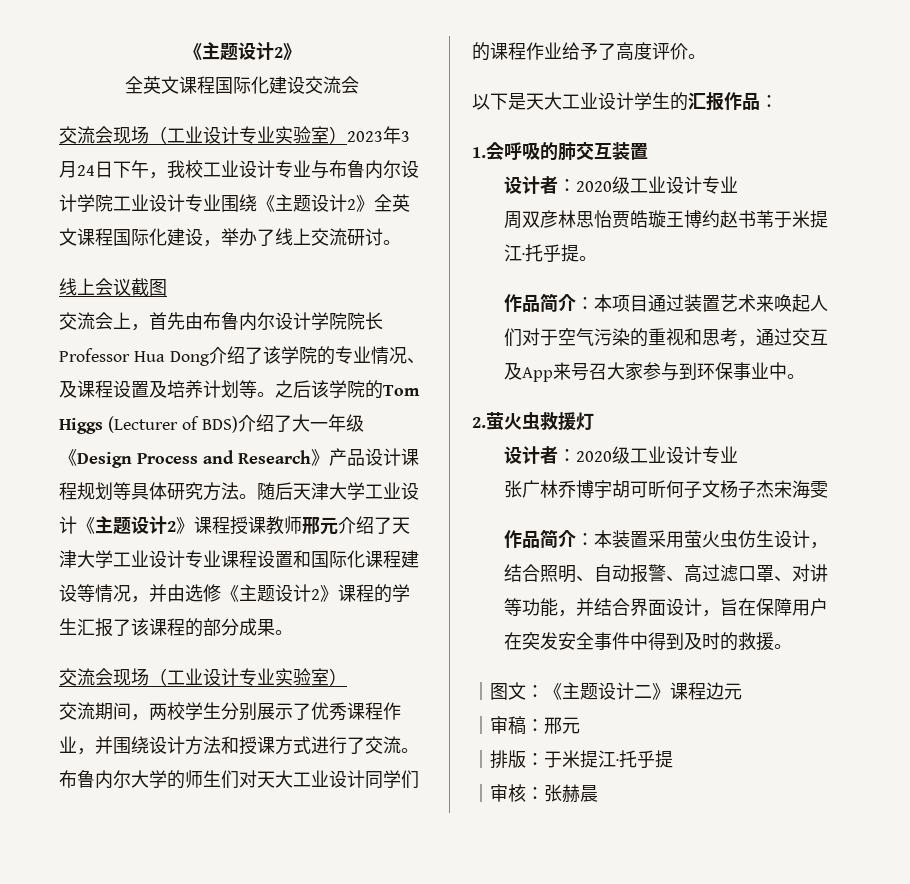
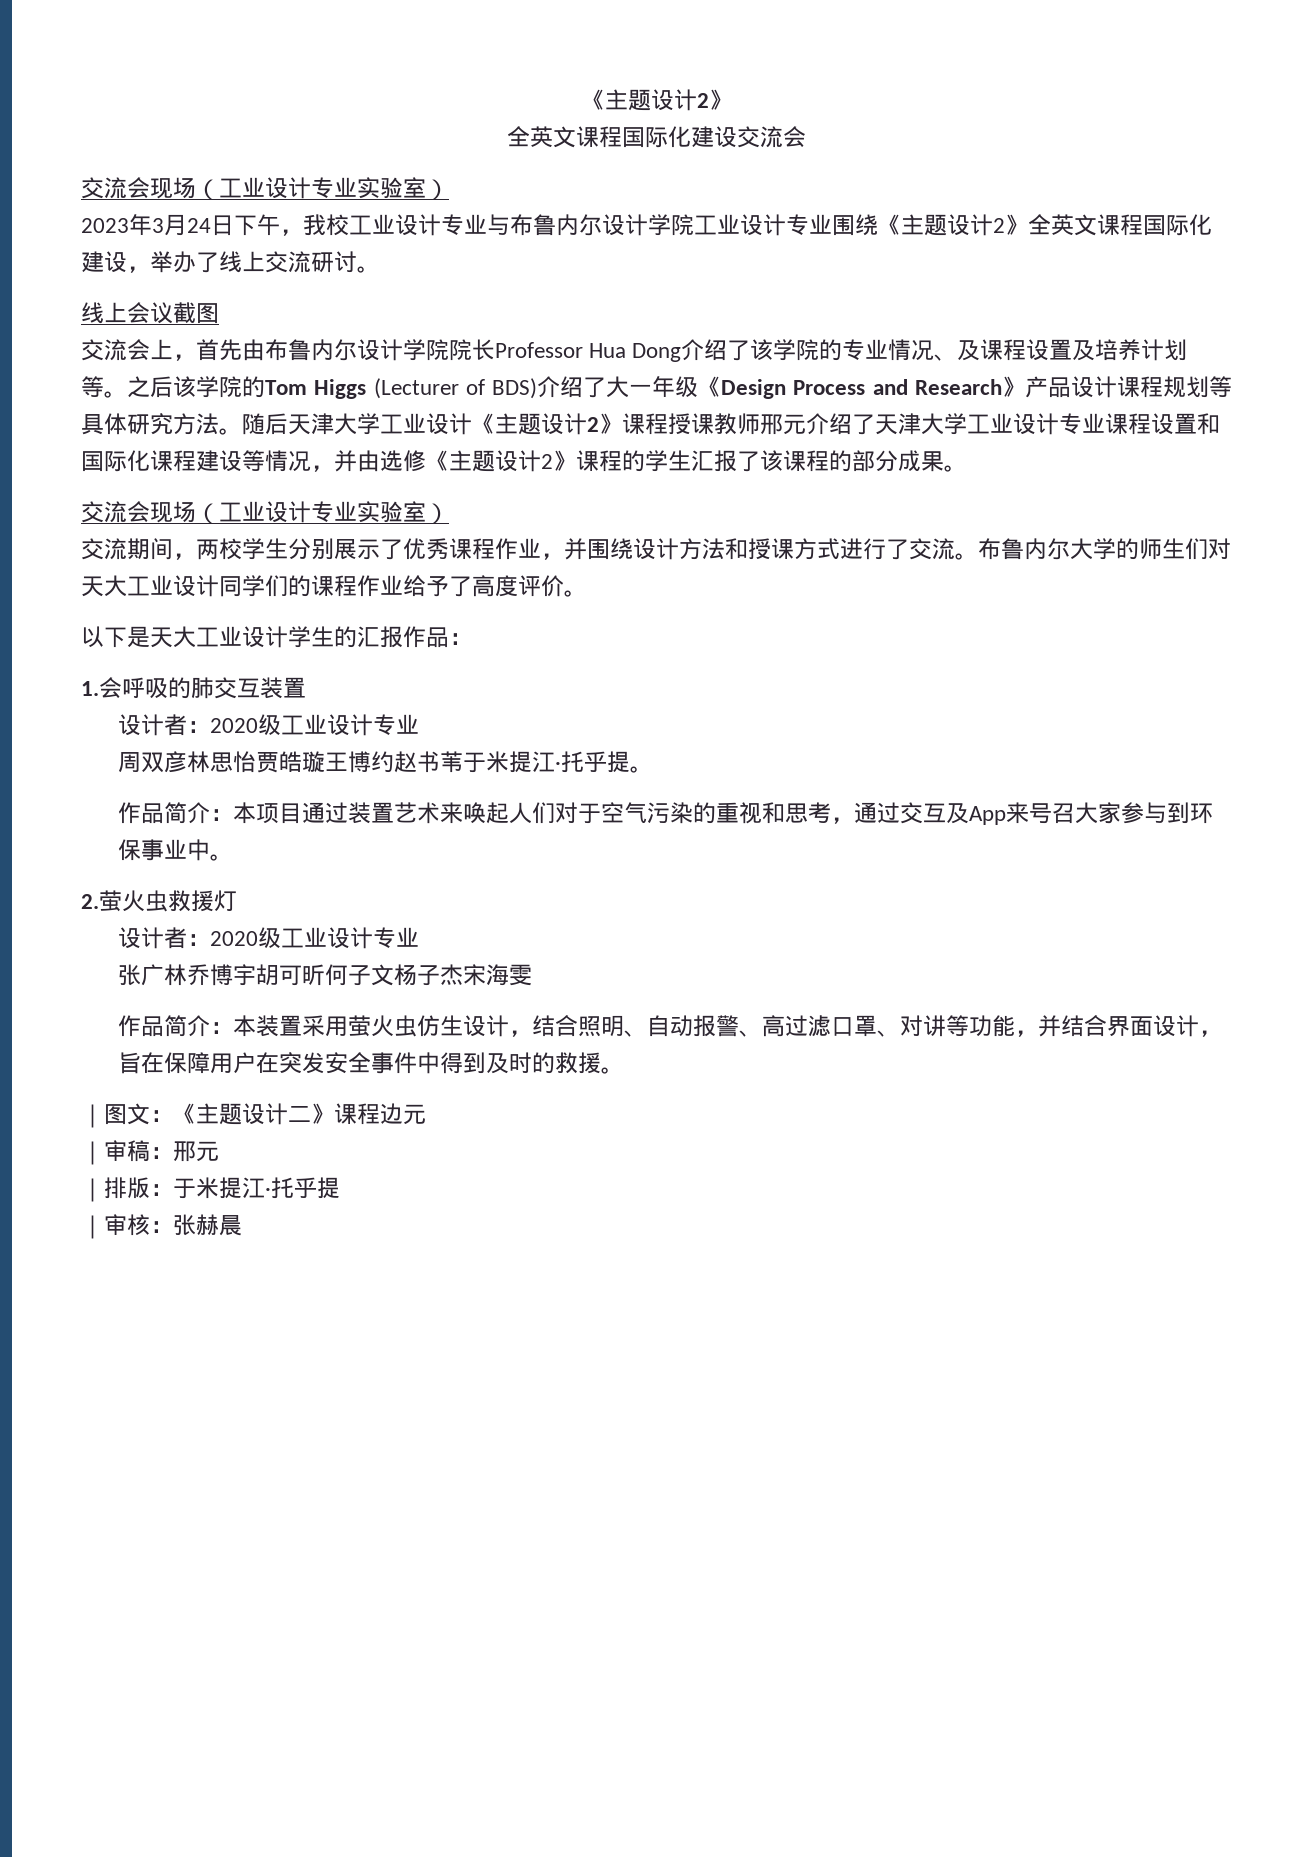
  全英文课程国际化建设交流会
- 交流会现场（工业设计专业实验室）2023年3月24日下午，我校工业设计专业与布鲁内尔设计学院工业设计专业围绕《主题设计2》全英文课程国际化建设，举办了线上交流研讨。
+ 交流会现场（工业设计专业实验室）
+ 2023年3月24日下午，我校工业设计专业与布鲁内尔设计学院工业设计专业围绕《主题设计2》全英文课程国际化建设，举办了线上交流研讨。

